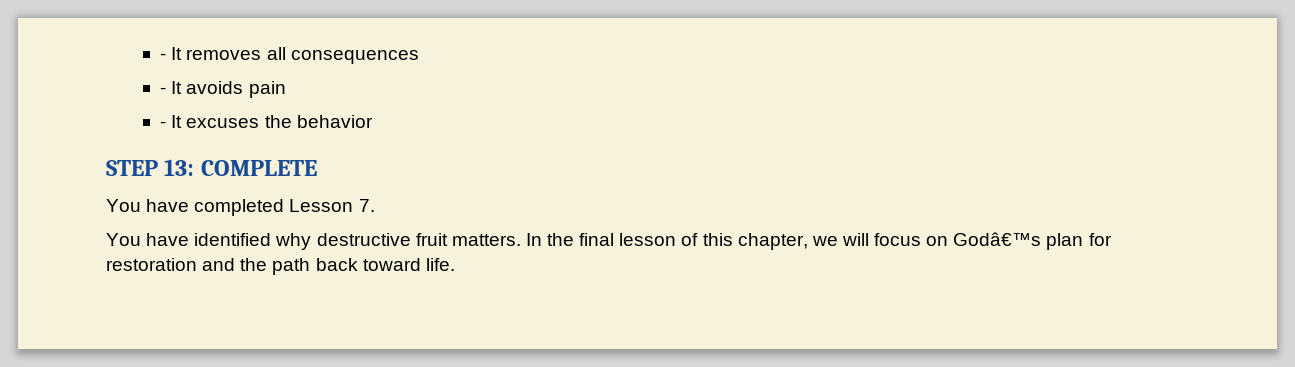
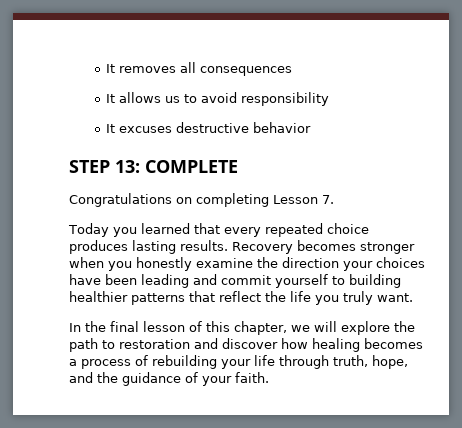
- - It removes all consequences
+ It removes all consequences
- - It avoids pain
- - It excuses the behavior
+ It allows us to avoid responsibility
+ It excuses destructive behavior
- You have completed Lesson 7.
+ Congratulations on completing Lesson 7.
- You have identified why destructive fruit matters. In the final lesson of this chapter, we will focus on Godâ€™s plan for restoration and the path back toward life.
+ Today you learned that every repeated choice produces lasting results. Recovery becomes stronger when you honestly examine the direction your choices have been leading and commit yourself to building healthier patterns that reflect the life you truly want.
+ In the final lesson of this chapter, we will explore the path to restoration and discover how healing becomes a process of rebuilding your life through truth, hope, and the guidance of your faith.

